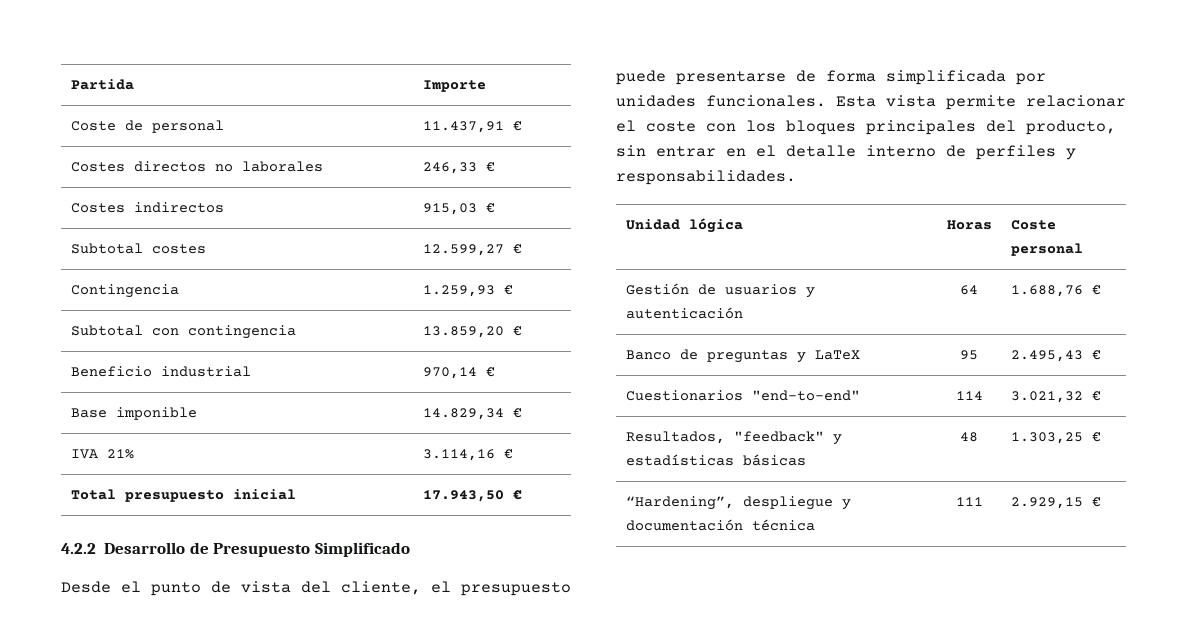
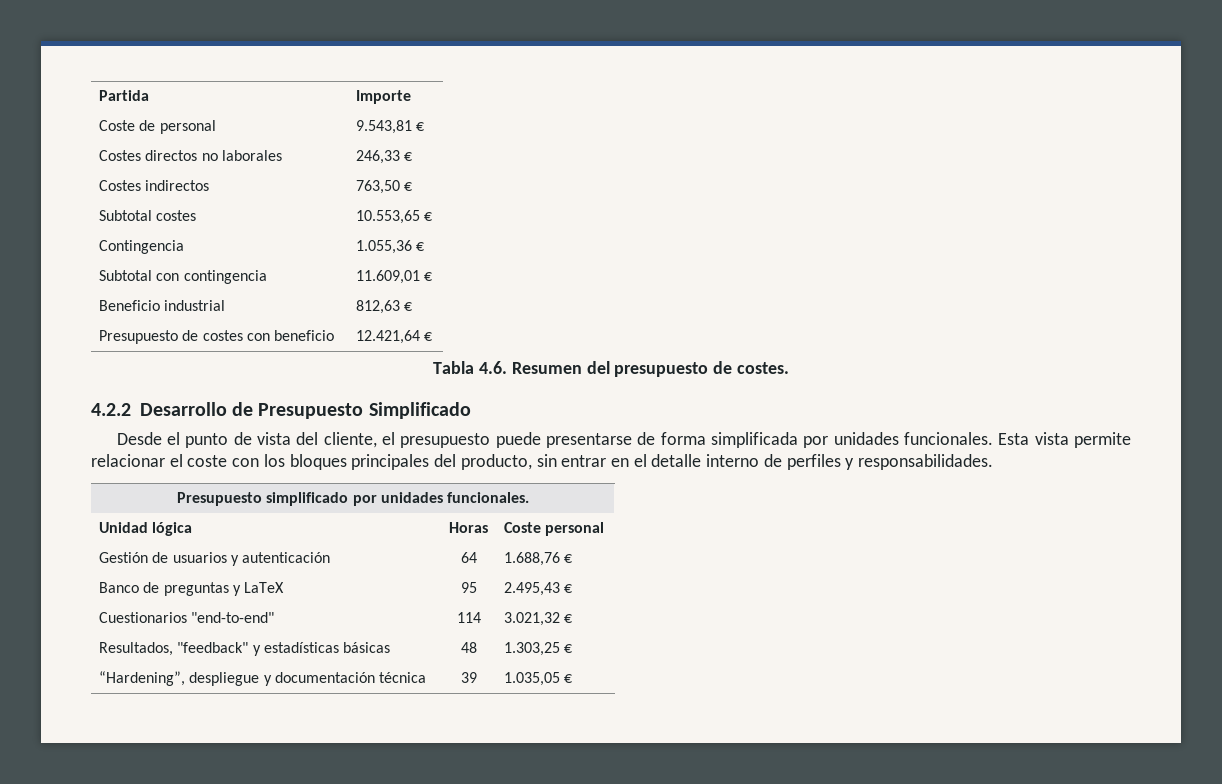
- Coste de personal | 11.437,91 €
+ Coste de personal | 9.543,81 €
- Costes indirectos | 915,03 €
+ Costes indirectos | 763,50 €
- Subtotal costes | 12.599,27 €
+ Subtotal costes | 10.553,65 €
- Contingencia | 1.259,93 €
+ Contingencia | 1.055,36 €
- Subtotal con contingencia | 13.859,20 €
+ Subtotal con contingencia | 11.609,01 €
- Beneficio industrial | 970,14 €
- Base imponible | 14.829,34 €
- IVA 21% | 3.114,16 €
- Total presupuesto inicial | 17.943,50 €
+ Beneficio industrial | 812,63 €
+ Presupuesto de costes con beneficio | 12.421,64 €
+ Tabla 4.6. Resumen del presupuesto de costes.
+ Presupuesto simplificado por unidades funcionales.
- “Hardening”, despliegue y documentación técnica | 111 | 2.929,15 €
+ “Hardening”, despliegue y documentación técnica | 39 | 1.035,05 €

